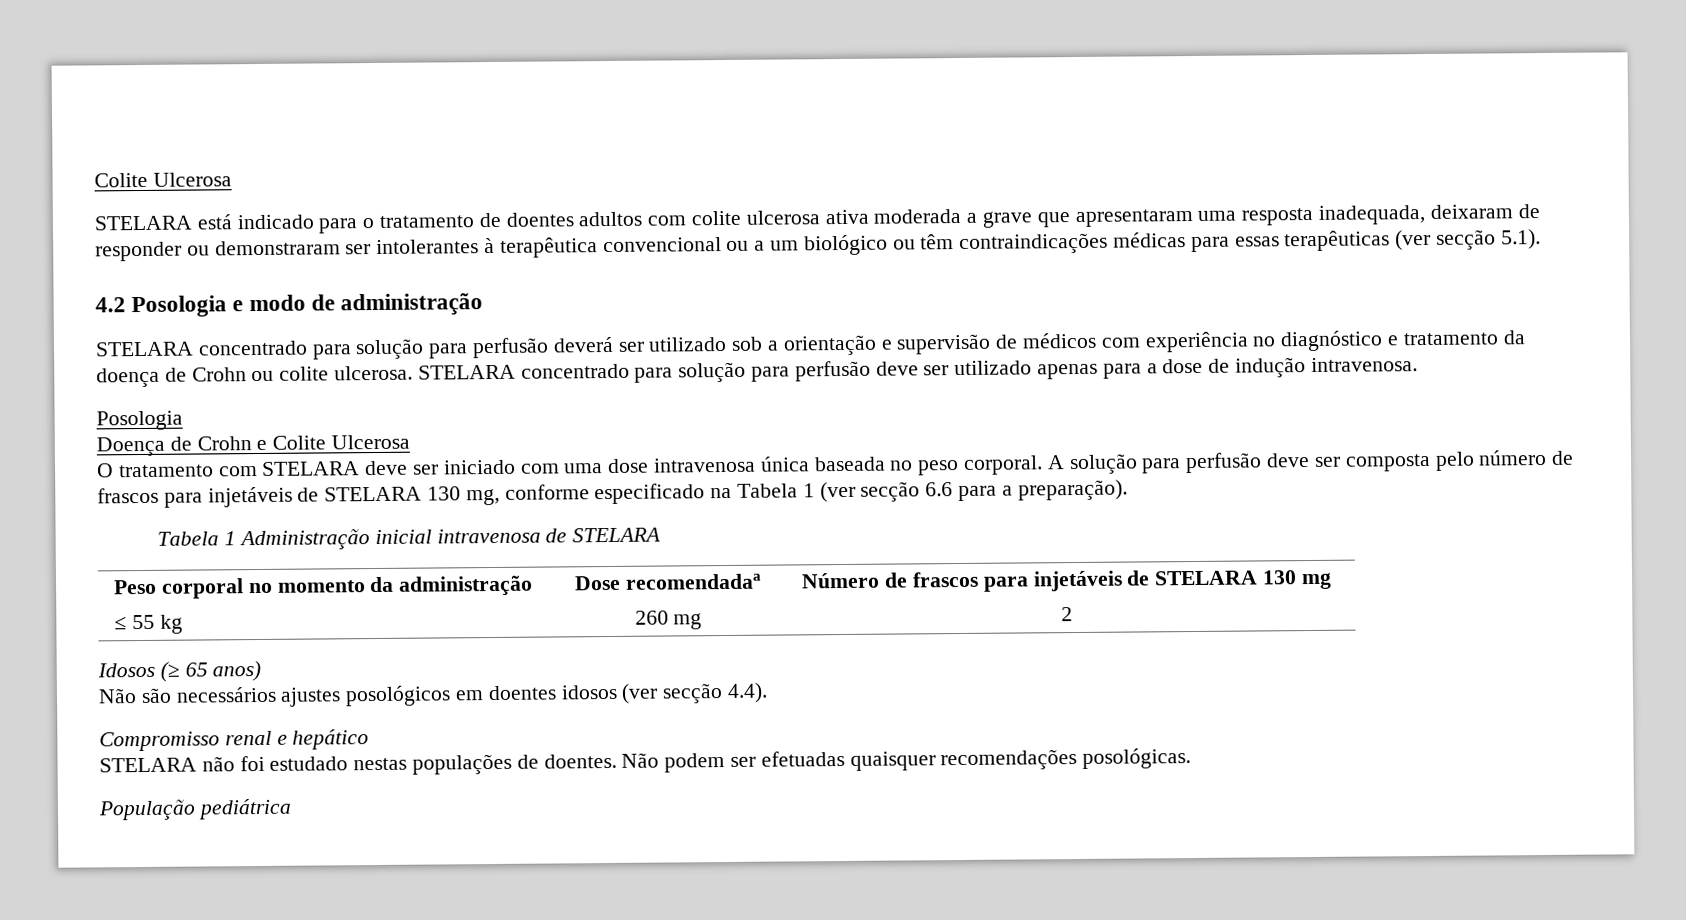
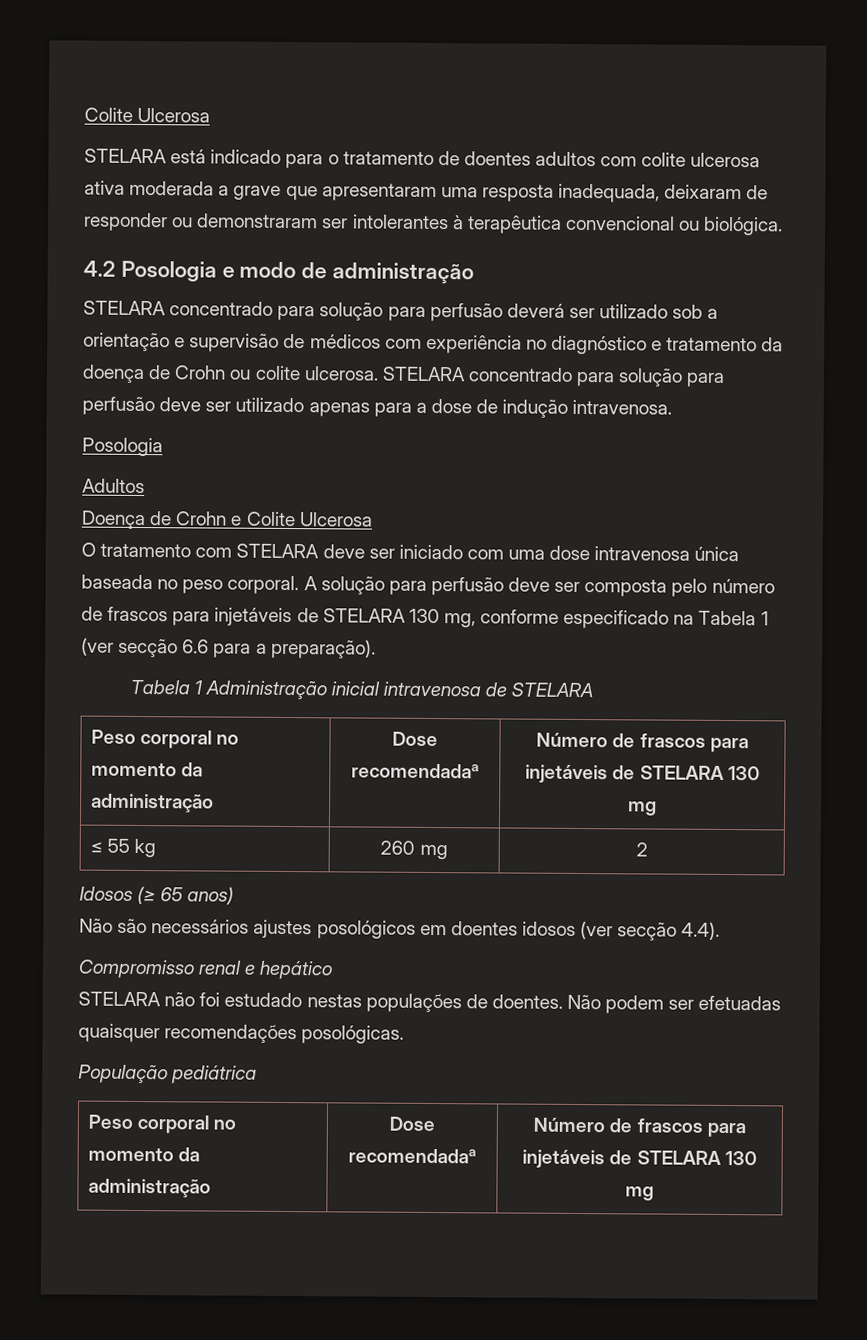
- STELARA está indicado para o tratamento de doentes adultos com colite ulcerosa ativa moderada a grave que apresentaram uma resposta inadequada, deixaram de responder ou demonstraram ser intolerantes à terapêutica convencional ou a um biológico ou têm contraindicações médicas para essas terapêuticas (ver secção 5.1).
+ STELARA está indicado para o tratamento de doentes adultos com colite ulcerosa ativa moderada a grave que apresentaram uma resposta inadequada, deixaram de responder ou demonstraram ser intolerantes à terapêutica convencional ou biológica.
+ Adultos
  População pediátrica
+ Peso corporal no momento da administração | Dose recomendadaa | Número de frascos para injetáveis de STELARA 130 mg

